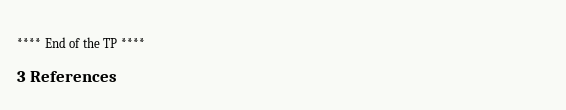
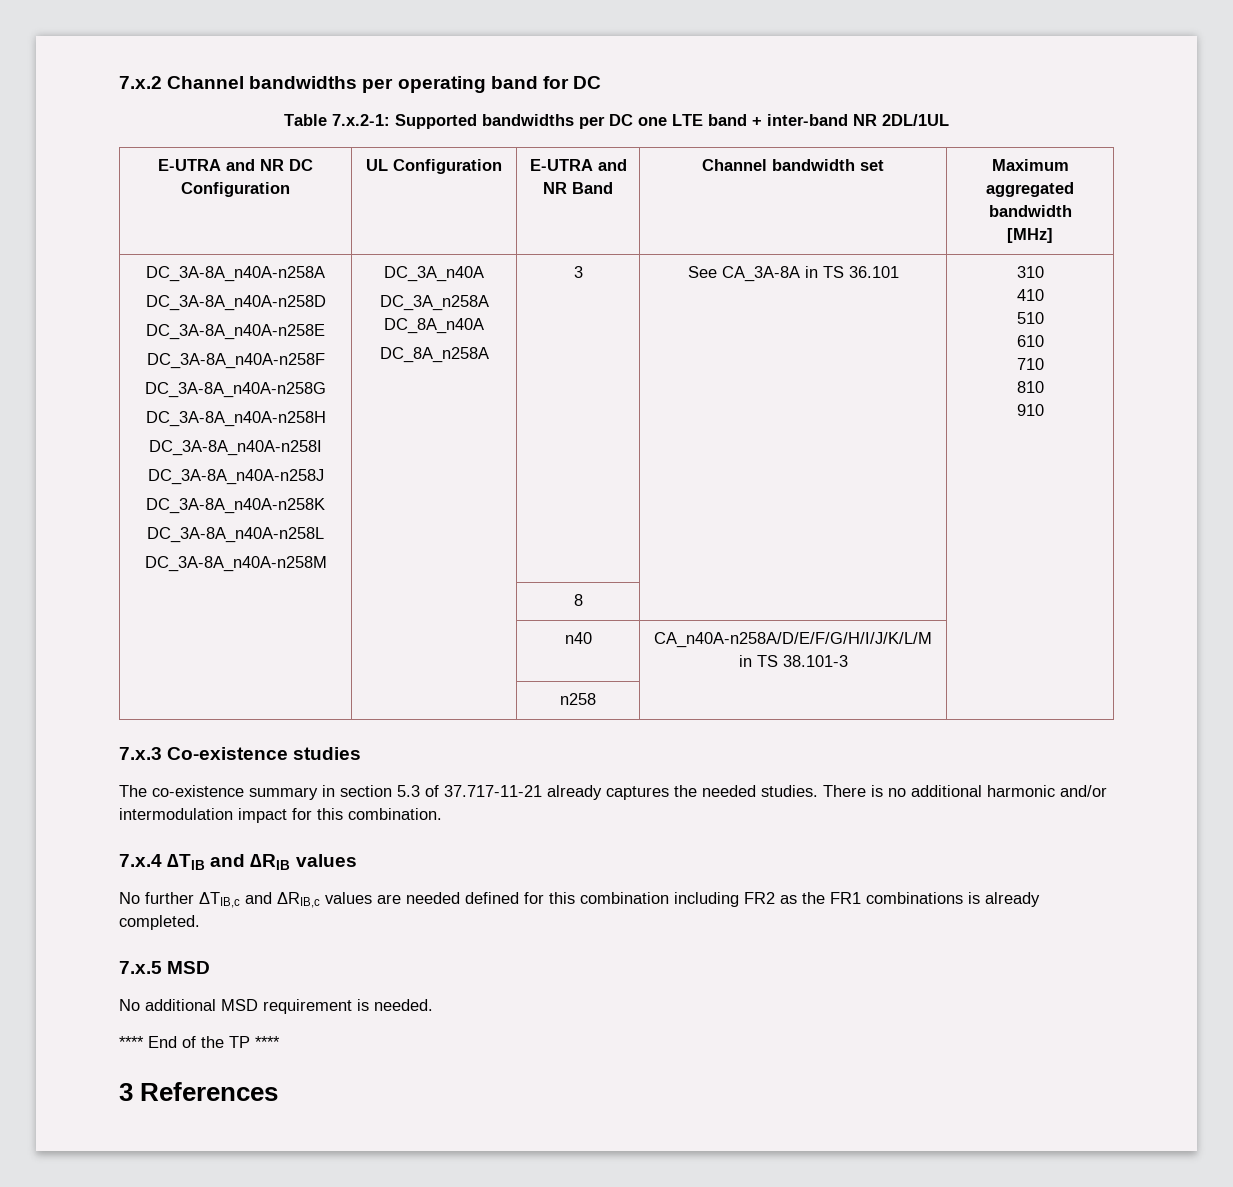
+ 7.x.2 Channel bandwidths per operating band for DC
+ Table 7.x.2-1: Supported bandwidths per DC one LTE band + inter-band NR 2DL/1UL
+ E-UTRA and NR DC Configuration | UL Configuration | E-UTRA and NR Band | Channel bandwidth set | Maximum aggregated bandwidth
+ [MHz]
+ DC_3A-8A_n40A-n258A
+ DC_3A-8A_n40A-n258D
+ DC_3A-8A_n40A-n258E
+ DC_3A-8A_n40A-n258F
+ DC_3A-8A_n40A-n258G
+ DC_3A-8A_n40A-n258H
+ DC_3A-8A_n40A-n258I
+ DC_3A-8A_n40A-n258J
+ DC_3A-8A_n40A-n258K
+ DC_3A-8A_n40A-n258L
+ DC_3A-8A_n40A-n258M | DC_3A_n40A
+ DC_3A_n258A DC_8A_n40A
+ DC_8A_n258A | 3 | See CA_3A-8A in TS 36.101 | 310
+ 410
+ 510
+ 610
+ 710
+ 810
+ 910
+ | | 8 | |
+ | | n40 | CA_n40A-n258A/D/E/F/G/H/I/J/K/L/M in TS 38.101-3 |
+ | | n258 | |
+ 7.x.3 Co-existence studies
+ The co-existence summary in section 5.3 of 37.717-11-21 already captures the needed studies. There is no additional harmonic and/or intermodulation impact for this combination.
+ 7.x.4 ∆TIB and ∆RIB values
+ No further ΔTIB,c and ΔRIB,c values are needed defined for this combination including FR2 as the FR1 combinations is already completed.
+ 7.x.5 MSD
+ No additional MSD requirement is needed.

